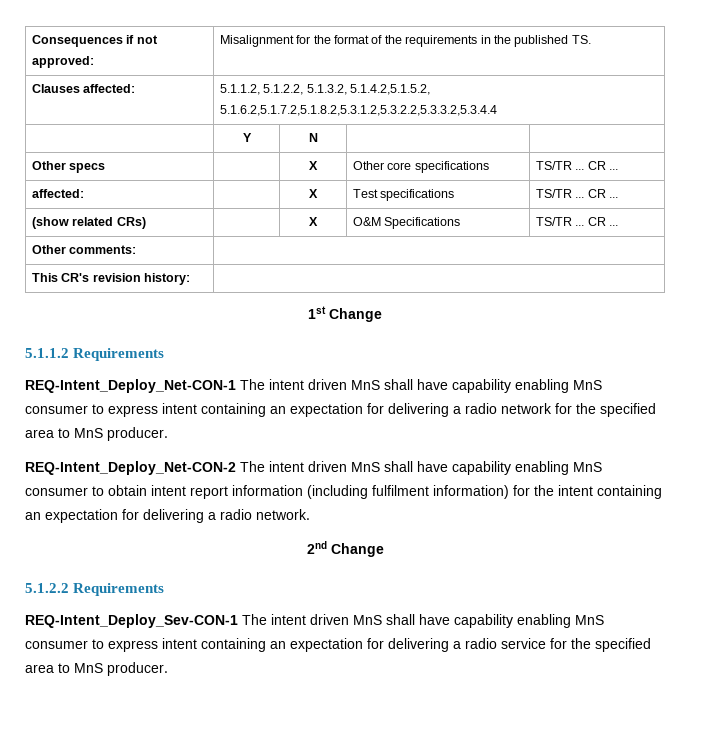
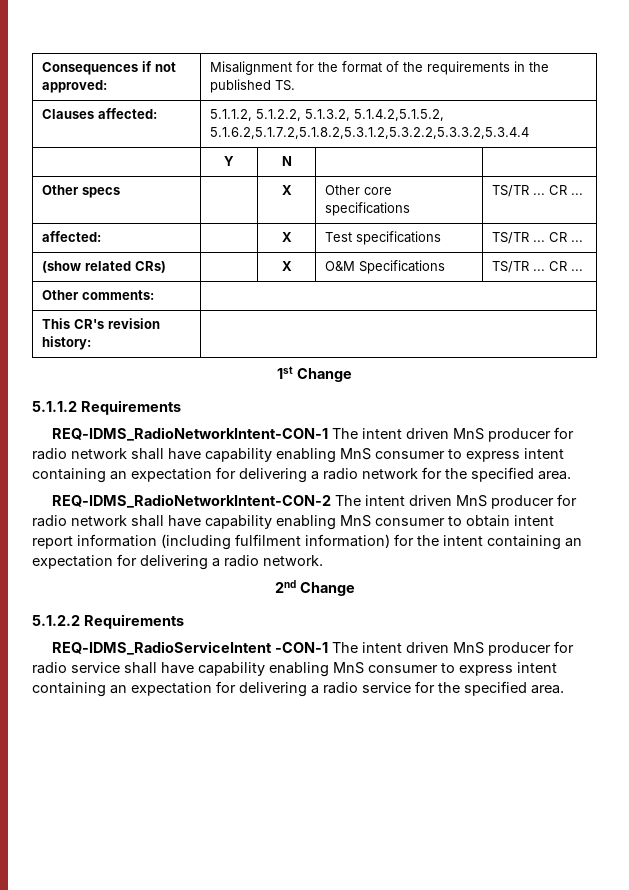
- REQ-Intent_Deploy_Net-CON-1 The intent driven MnS shall have capability enabling MnS consumer to express intent containing an expectation for delivering a radio network for the specified area to MnS producer.
- REQ-Intent_Deploy_Net-CON-2 The intent driven MnS shall have capability enabling MnS consumer to obtain intent report information (including fulfilment information) for the intent containing an expectation for delivering a radio network.
+ REQ-IDMS_RadioNetworkIntent-CON-1 The intent driven MnS producer for radio network shall have capability enabling MnS consumer to express intent containing an expectation for delivering a radio network for the specified area.
+ REQ-IDMS_RadioNetworkIntent-CON-2 The intent driven MnS producer for radio network shall have capability enabling MnS consumer to obtain intent report information (including fulfilment information) for the intent containing an expectation for delivering a radio network.
- REQ-Intent_Deploy_Sev-CON-1 The intent driven MnS shall have capability enabling MnS consumer to express intent containing an expectation for delivering a radio service for the specified area to MnS producer.
+ REQ-IDMS_RadioServiceIntent -CON-1 The intent driven MnS producer for radio service shall have capability enabling MnS consumer to express intent containing an expectation for delivering a radio service for the specified area.

